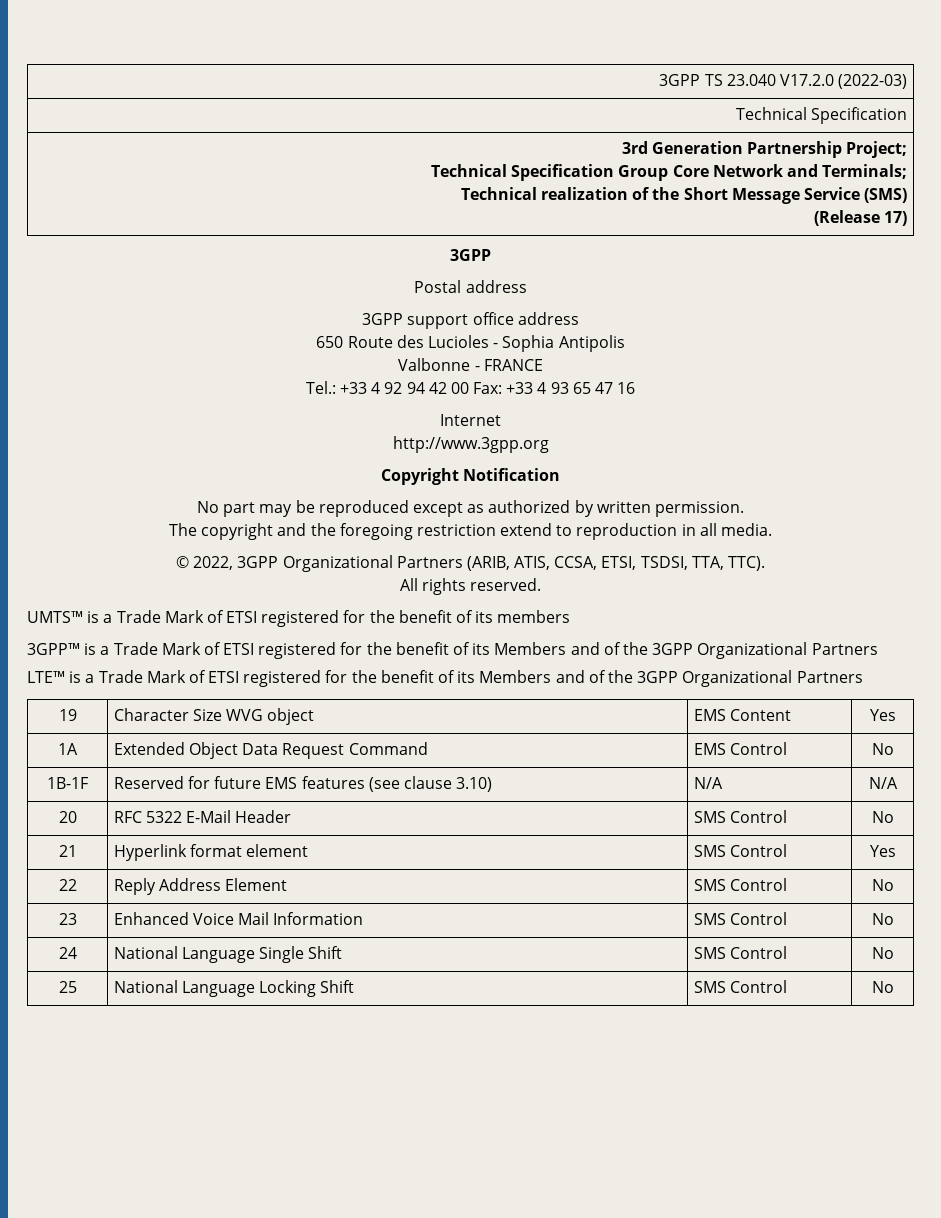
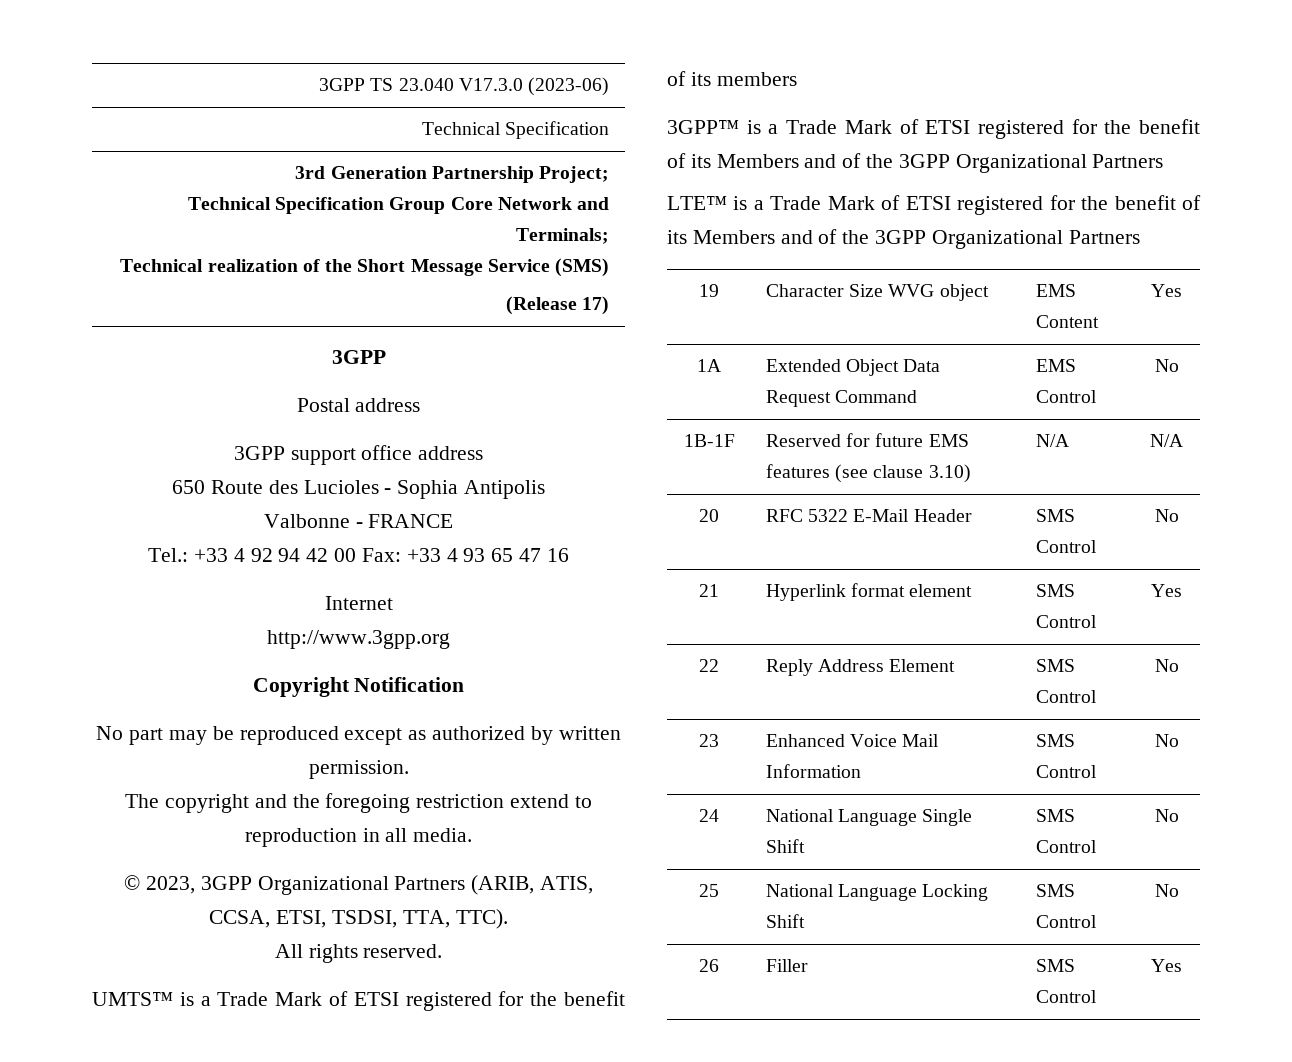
- 3GPP TS 23.040 V17.2.0 (2022-03)
+ 3GPP TS 23.040 V17.3.0 (2023-06)
- © 2022, 3GPP Organizational Partners (ARIB, ATIS, CCSA, ETSI, TSDSI, TTA, TTC).
+ © 2023, 3GPP Organizational Partners (ARIB, ATIS, CCSA, ETSI, TSDSI, TTA, TTC).
+ 26 | Filler | SMS Control | Yes

